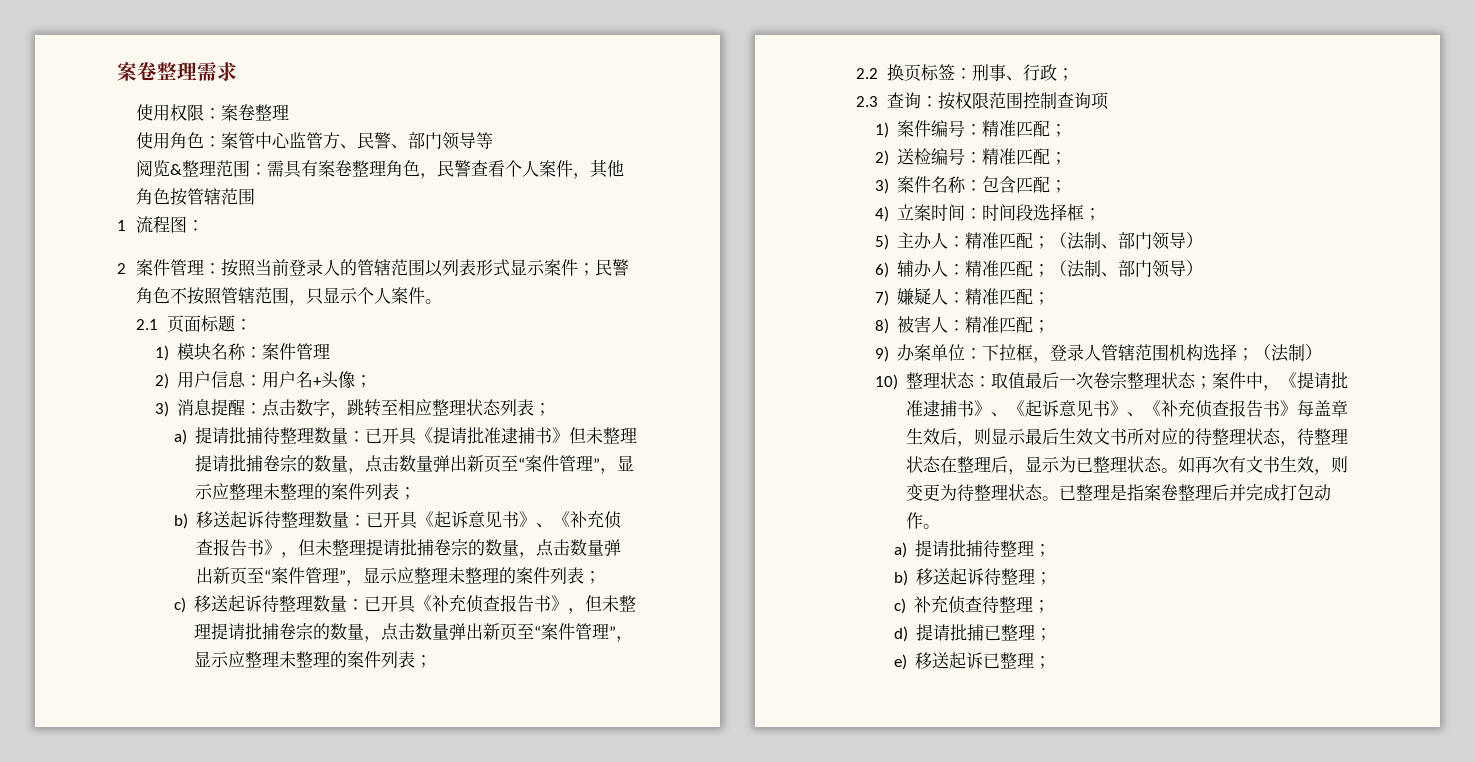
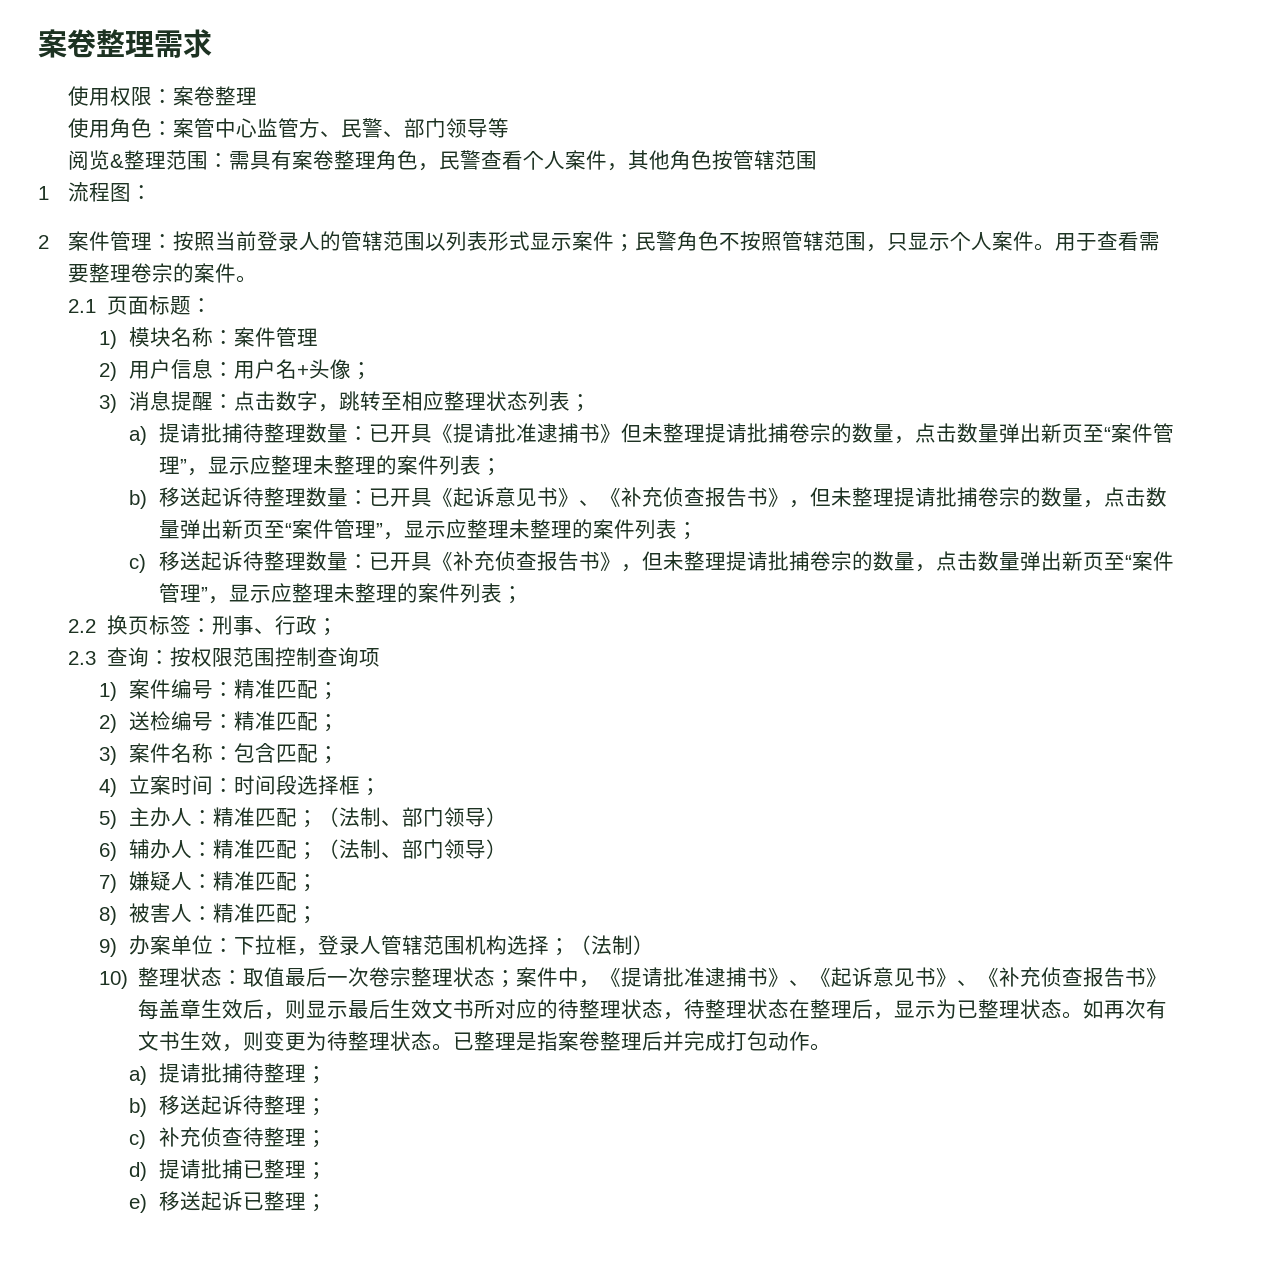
+ 用于查看需要整理卷宗的案件。

